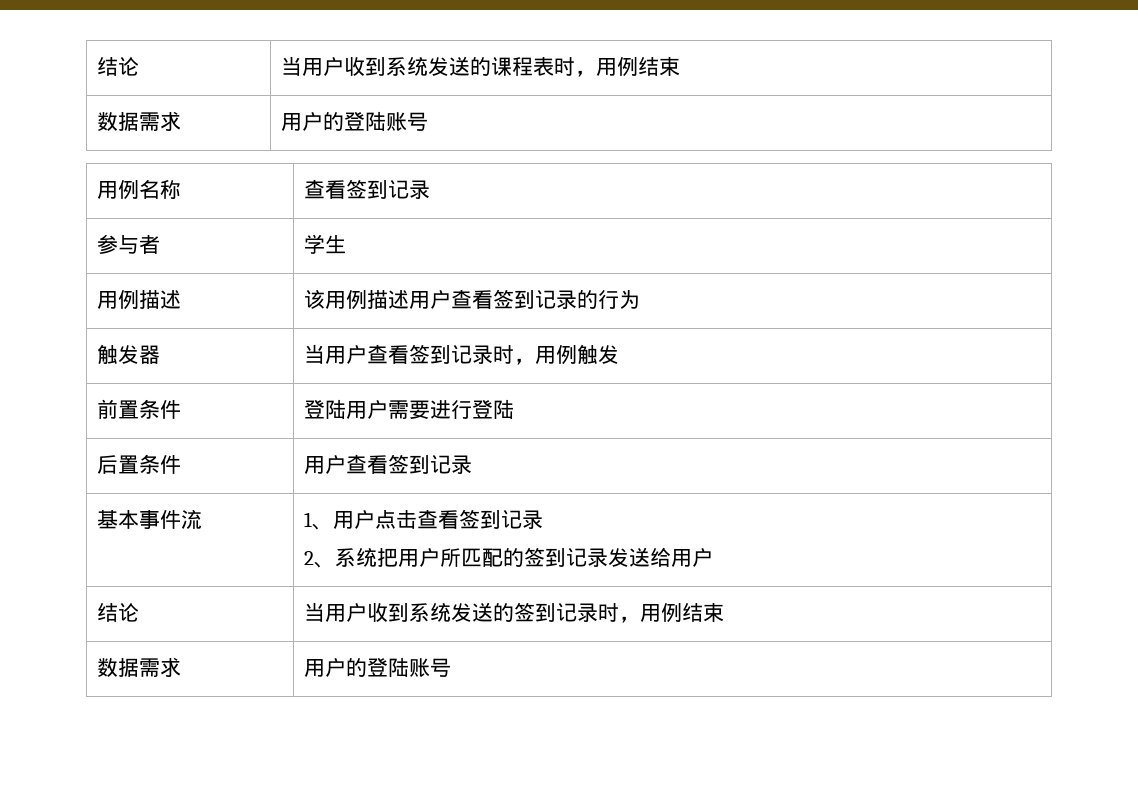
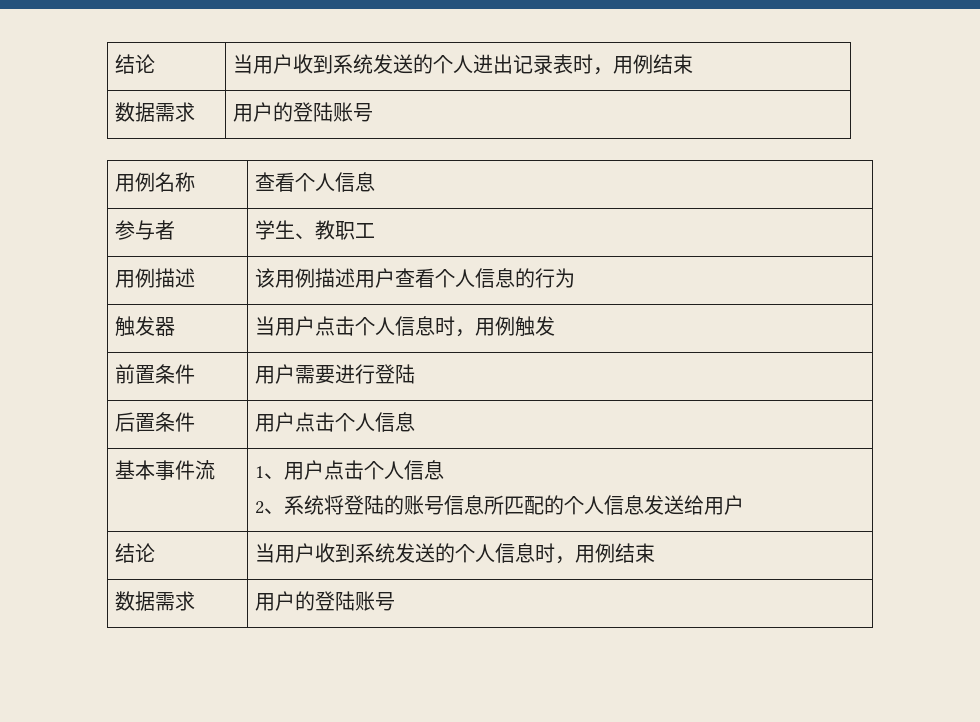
- 结论 | 当用户收到系统发送的课程表时，用例结束
+ 结论 | 当用户收到系统发送的个人进出记录表时，用例结束
- 用例名称 | 查看签到记录
+ 用例名称 | 查看个人信息
- 参与者 | 学生
+ 参与者 | 学生、教职工
- 用例描述 | 该用例描述用户查看签到记录的行为
+ 用例描述 | 该用例描述用户查看个人信息的行为
- 触发器 | 当用户查看签到记录时，用例触发
+ 触发器 | 当用户点击个人信息时，用例触发
- 前置条件 | 登陆用户需要进行登陆
+ 前置条件 | 用户需要进行登陆
- 后置条件 | 用户查看签到记录
+ 后置条件 | 用户点击个人信息
- 基本事件流 | 1、用户点击查看签到记录
- 2、系统把用户所匹配的签到记录发送给用户
+ 基本事件流 | 1、用户点击个人信息
+ 2、系统将登陆的账号信息所匹配的个人信息发送给用户
- 结论 | 当用户收到系统发送的签到记录时，用例结束
+ 结论 | 当用户收到系统发送的个人信息时，用例结束

